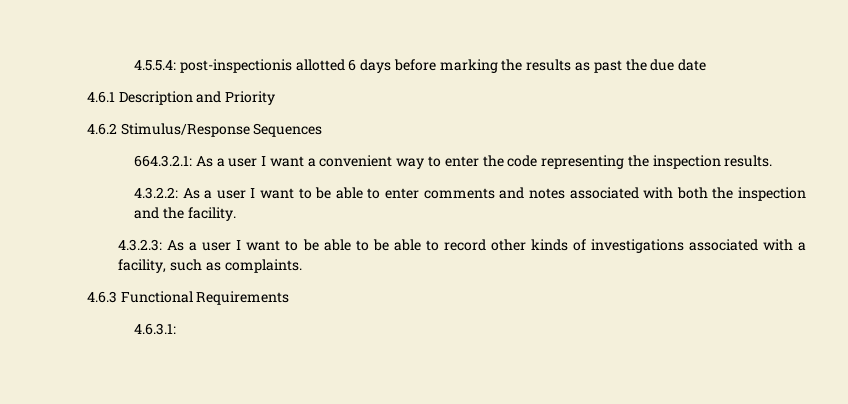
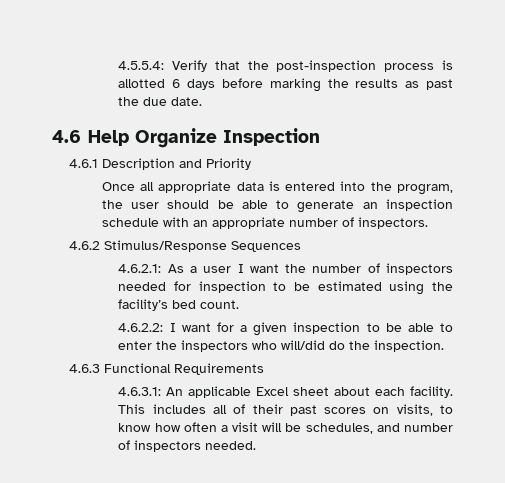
- 4.5.5.4: post-inspectionis allotted 6 days before marking the results as past the due date
+ 4.5.5.4: Verify that the post-inspection process is allotted 6 days before marking the results as past the due date.
+ 4.6 Help Organize Inspection
+ Once all appropriate data is entered into the program, the user should be able to generate an inspection schedule with an appropriate number of inspectors.
- 664.3.2.1: As a user I want a convenient way to enter the code representing the inspection results.
- 4.3.2.2: As a user I want to be able to enter comments and notes associated with both the inspection and the facility.
- 4.3.2.3: As a user I want to be able to be able to record other kinds of investigations associated with a facility, such as complaints.
+ 4.6.2.1: As a user I want the number of inspectors needed for inspection to be estimated using the facility’s bed count.
+ 4.6.2.2: I want for a given inspection to be able to enter the inspectors who will/did do the inspection.
  4.6.3 Functional Requirements
- 4.6.3.1:
+ 4.6.3.1: An applicable Excel sheet about each facility. This includes all of their past scores on visits, to know how often a visit will be schedules, and number of inspectors needed.

